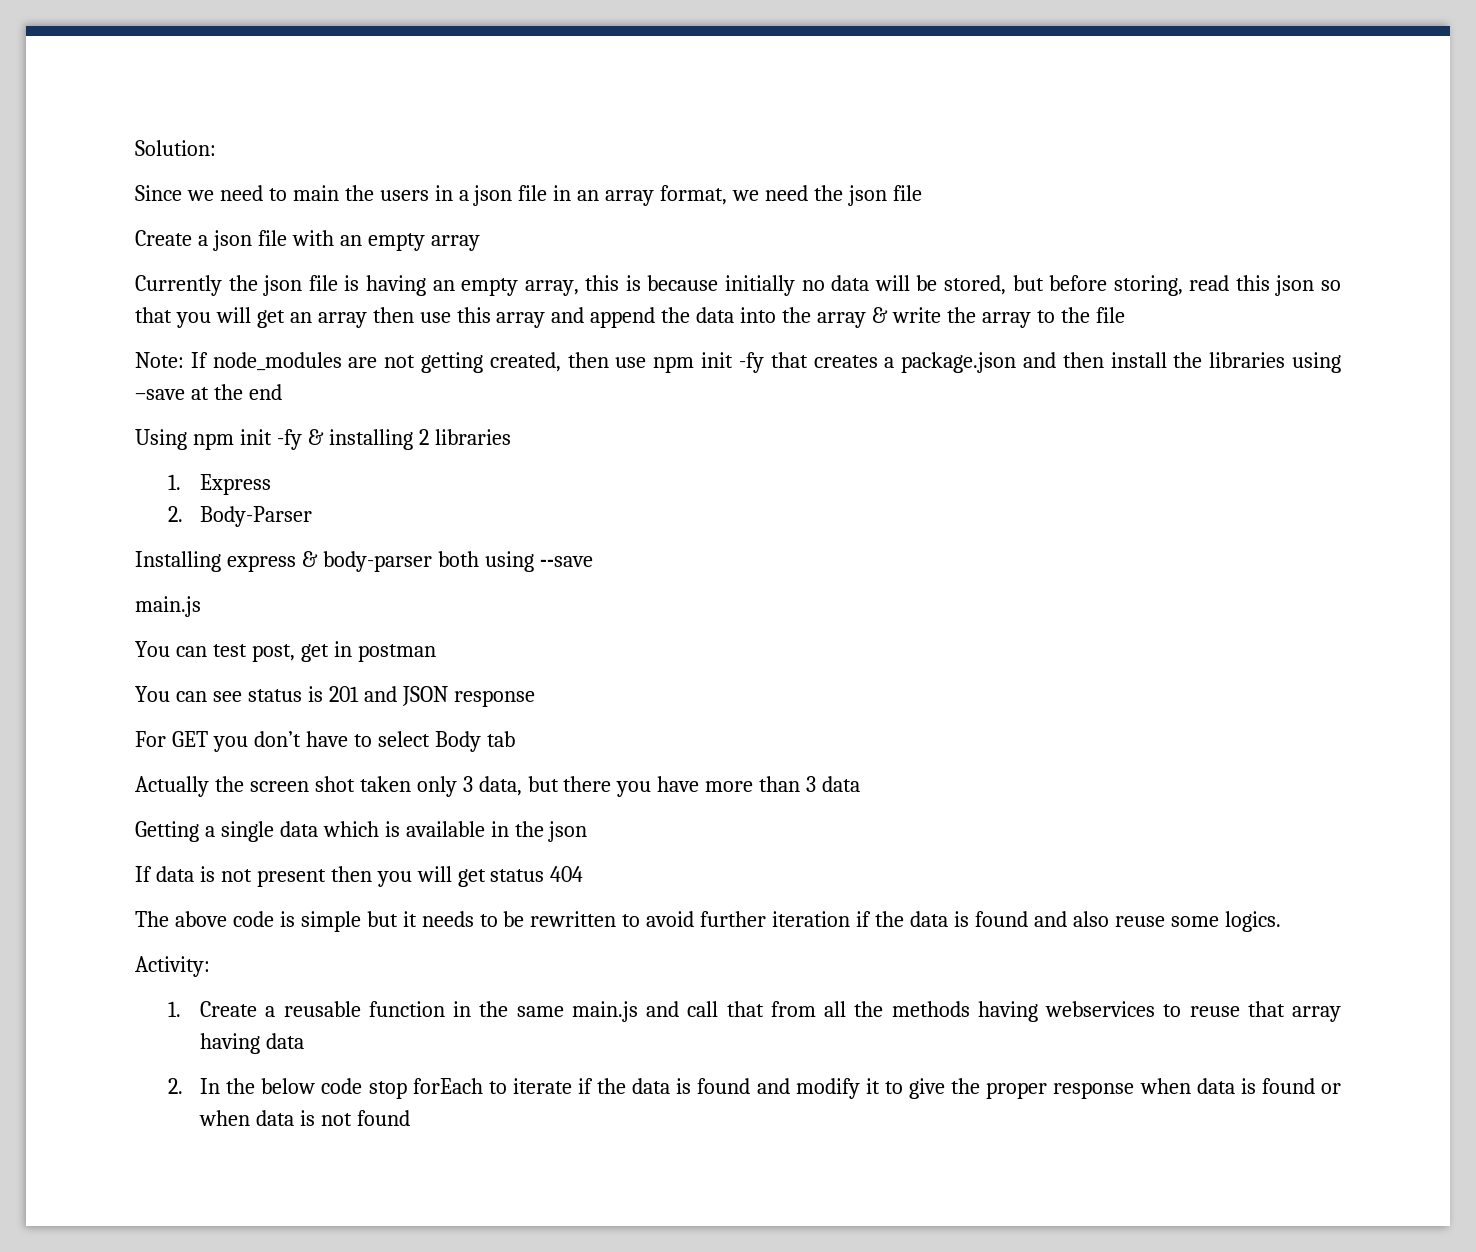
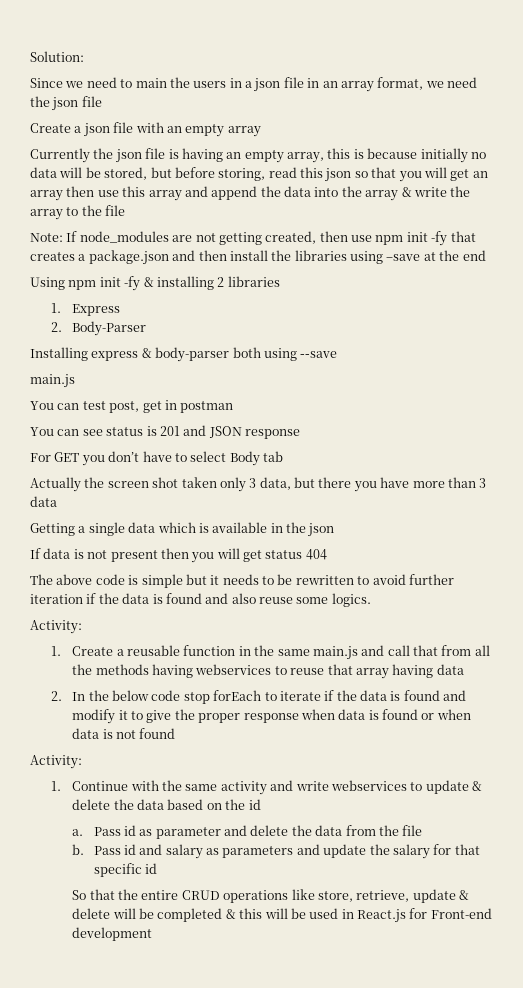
  2. In the below code stop forEach to iterate if the data is found and modify it to give the proper response when data is found or when data is not found
+ Activity:
+ 1. Continue with the same activity and write webservices to update & delete the data based on the id
+ a. Pass id as parameter and delete the data from the file
+ b. Pass id and salary as parameters and update the salary for that specific id
+ So that the entire CRUD operations like store, retrieve, update & delete will be completed & this will be used in React.js for Front-end development

